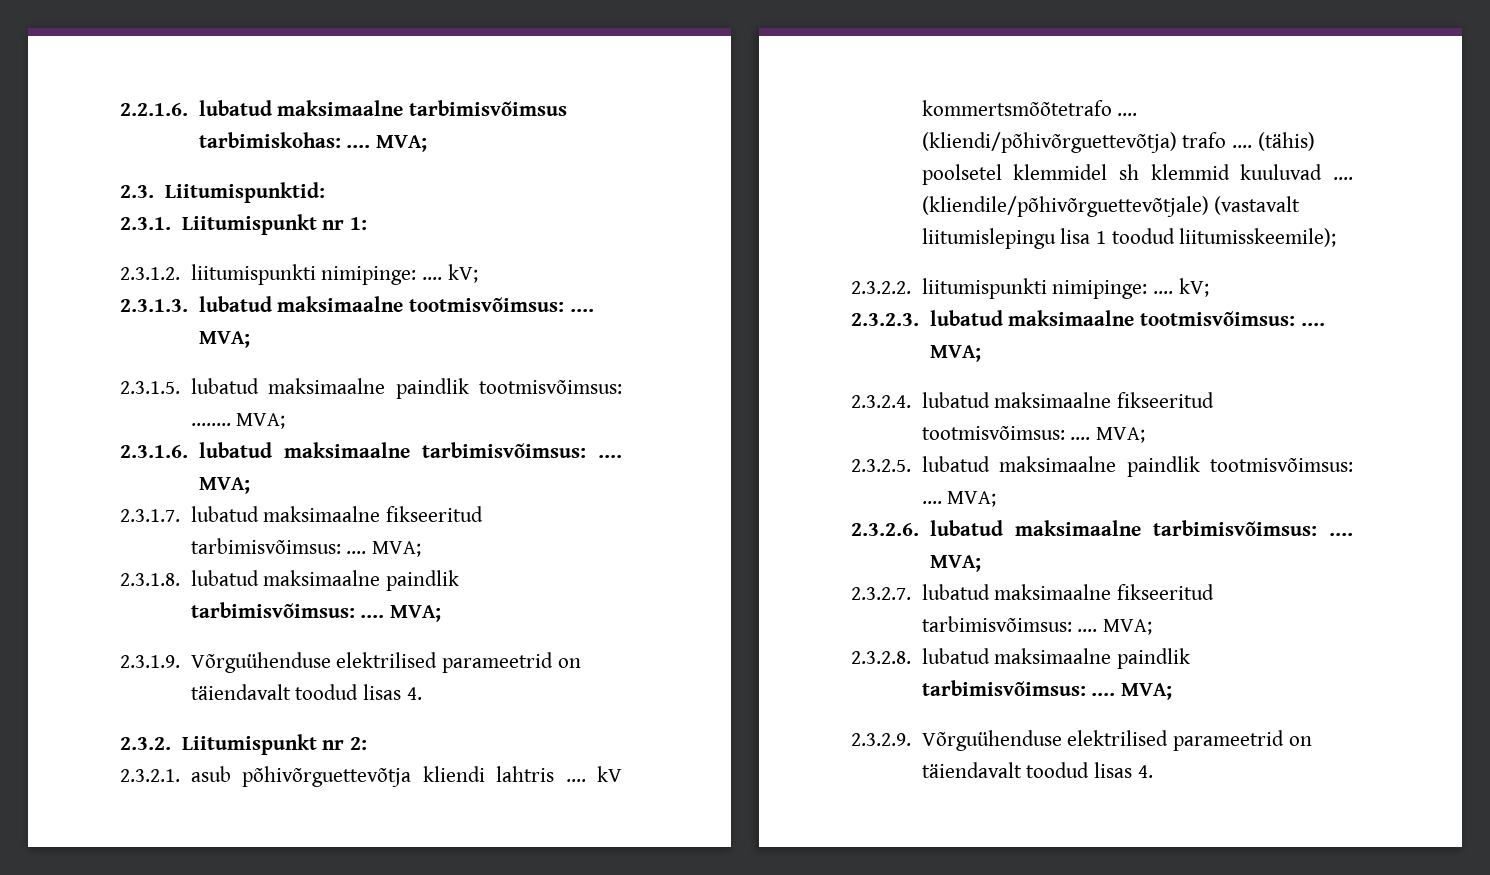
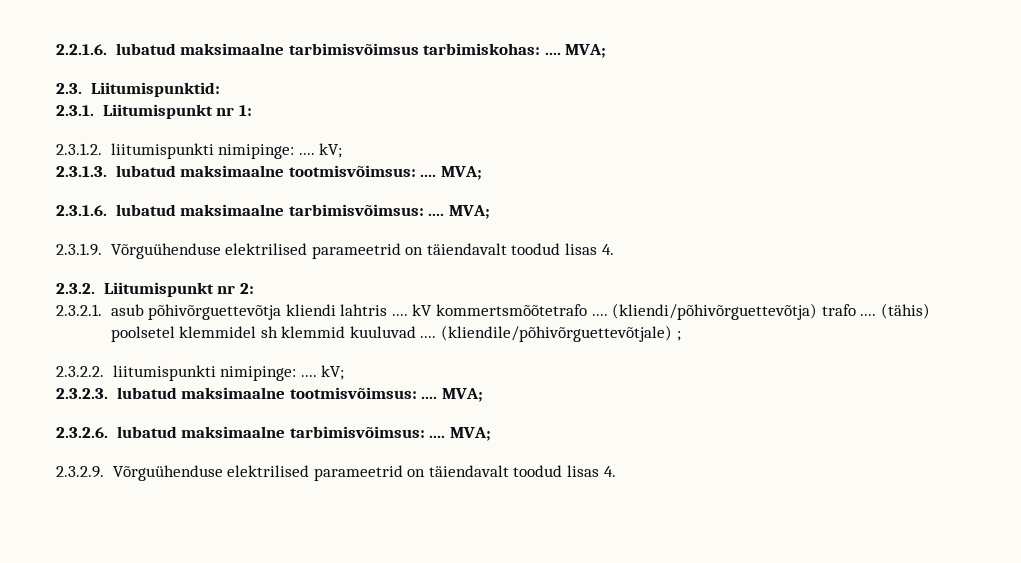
- 2.3.1.5. lubatud maksimaalne paindlik tootmisvõimsus: …….. MVA;
- 2.3.1.6. lubatud maksimaalne tarbimisvõimsus: .... MVA;
- 2.3.1.7. lubatud maksimaalne fikseeritud tarbimisvõimsus: .... MVA;
- 2.3.1.8. lubatud maksimaalne paindlik tarbimisvõimsus: ....
+ 2.3.1.6. lubatud maksimaalne tarbimisvõimsus: ....
- (kliendile/põhivõrguettevõtjale) (vastavalt liitumislepingu lisa 1 toodud liitumisskeemile);
+ (kliendile/põhivõrguettevõtjale) ;
- 2.3.2.4. lubatud maksimaalne fikseeritud tootmisvõimsus: .... MVA;
- 2.3.2.5. lubatud maksimaalne paindlik tootmisvõimsus: .... MVA;
- 2.3.2.6. lubatud maksimaalne tarbimisvõimsus: .... MVA;
- 2.3.2.7. lubatud maksimaalne fikseeritud tarbimisvõimsus: .... MVA;
- 2.3.2.8. lubatud maksimaalne paindlik tarbimisvõimsus: ....
+ 2.3.2.6. lubatud maksimaalne tarbimisvõimsus: ....

